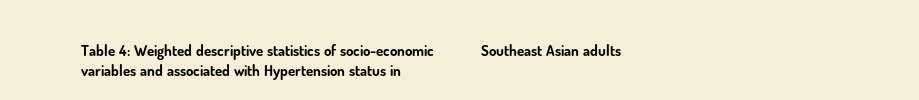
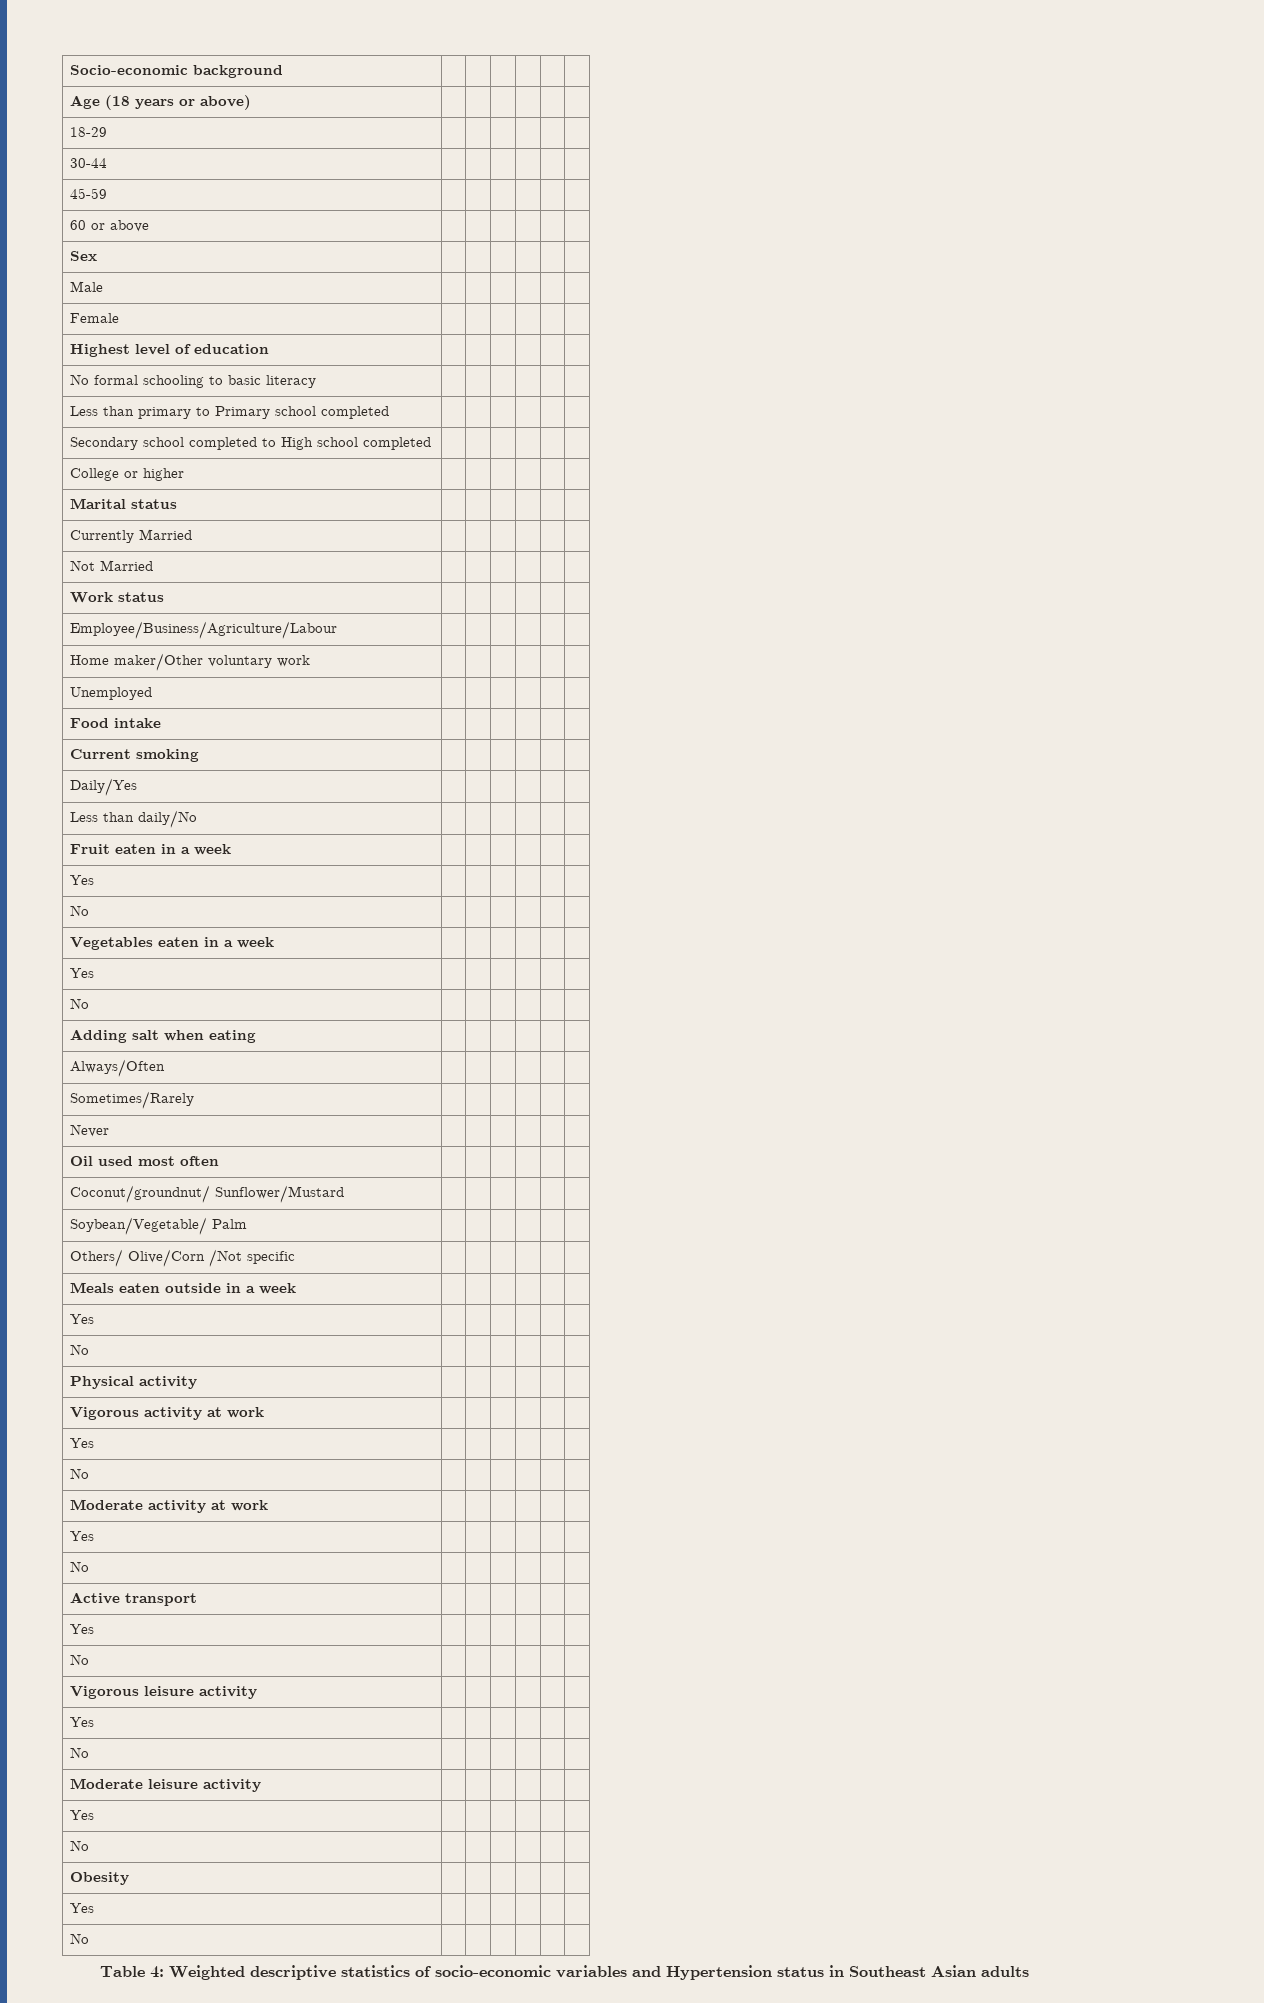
+ Socio-economic background | | | | | |
+ Age (18 years or above) | | | | | |
+ 18-29 | | | | | |
+ 30-44 | | | | | |
+ 45-59 | | | | | |
+ 60 or above | | | | | |
+ Sex | | | | | |
+ Male | | | | | |
+ Female | | | | | |
+ Highest level of education | | | | | |
+ No formal schooling to basic literacy | | | | | |
+ Less than primary to Primary school completed | | | | | |
+ Secondary school completed to High school completed | | | | | |
+ College or higher | | | | | |
+ Marital status | | | | | |
+ Currently Married | | | | | |
+ Not Married | | | | | |
+ Work status | | | | | |
+ Employee/Business/Agriculture/Labour | | | | | |
+ Home maker/Other voluntary work | | | | | |
+ Unemployed | | | | | |
+ Food intake | | | | | |
+ Current smoking | | | | | |
+ Daily/Yes | | | | | |
+ Less than daily/No | | | | | |
+ Fruit eaten in a week | | | | | |
+ Yes | | | | | |
+ No | | | | | |
+ Vegetables eaten in a week | | | | | |
+ Yes | | | | | |
+ No | | | | | |
+ Adding salt when eating | | | | | |
+ Always/Often | | | | | |
+ Sometimes/Rarely | | | | | |
+ Never | | | | | |
+ Oil used most often | | | | | |
+ Coconut/groundnut/ Sunflower/Mustard | | | | | |
+ Soybean/Vegetable/ Palm | | | | | |
+ Others/ Olive/Corn /Not specific | | | | | |
+ Meals eaten outside in a week | | | | | |
+ Yes | | | | | |
+ No | | | | | |
+ Physical activity | | | | | |
+ Vigorous activity at work | | | | | |
+ Yes | | | | | |
+ No | | | | | |
+ Moderate activity at work | | | | | |
+ Yes | | | | | |
+ No | | | | | |
+ Active transport | | | | | |
+ Yes | | | | | |
+ No | | | | | |
+ Vigorous leisure activity | | | | | |
+ Yes | | | | | |
+ No | | | | | |
+ Moderate leisure activity | | | | | |
+ Yes | | | | | |
+ No | | | | | |
+ Obesity | | | | | |
+ Yes | | | | | |
+ No | | | | | |
- Table 4: Weighted descriptive statistics of socio-economic variables and associated with Hypertension status in Southeast Asian adults
+ Table 4: Weighted descriptive statistics of socio-economic variables and Hypertension status in Southeast Asian adults

